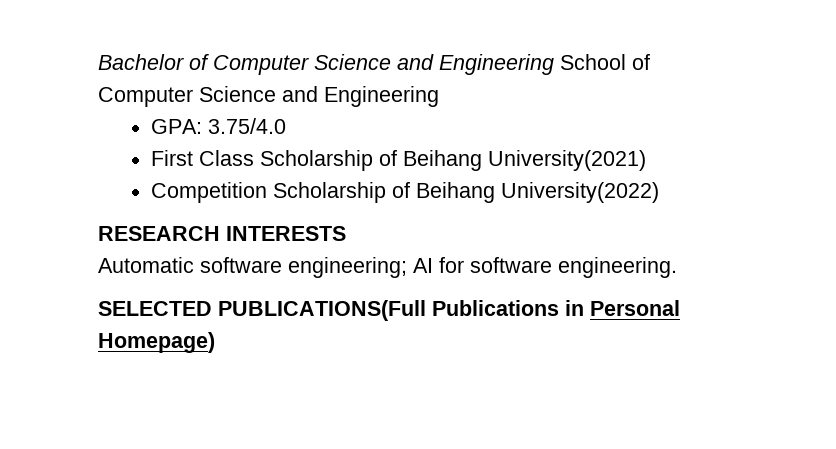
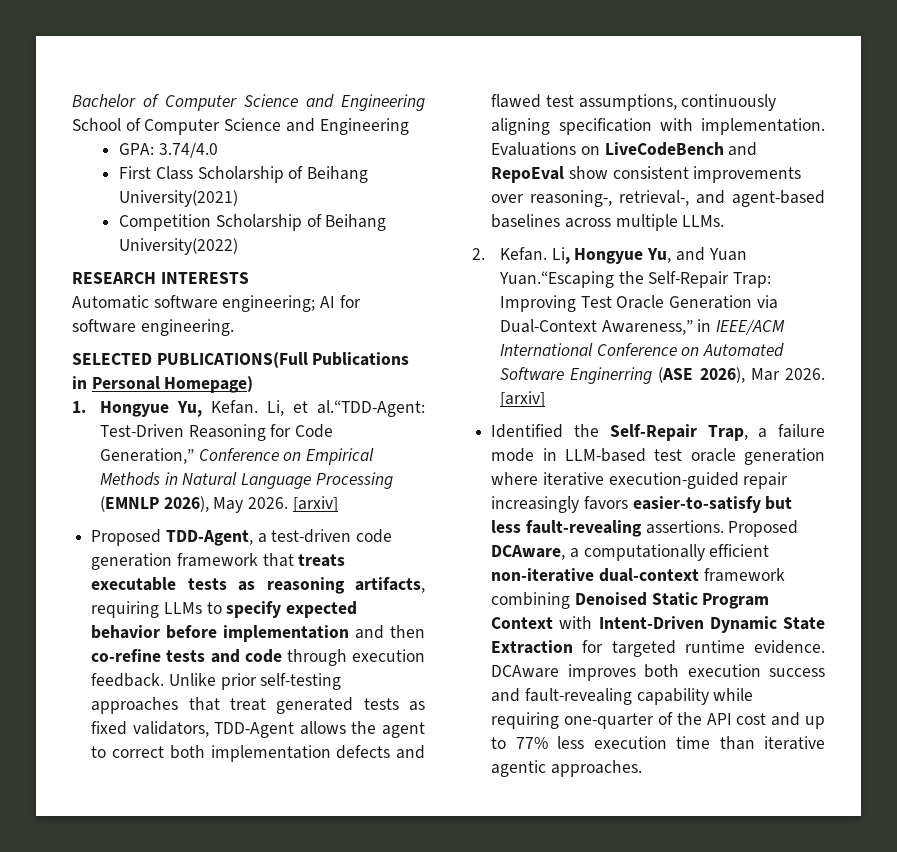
- GPA: 3.75/4.0
+ GPA: 3.74/4.0
+ 1. Hongyue Yu, Kefan. Li, et al.“TDD-Agent: Test-Driven Reasoning for Code Generation,” Conference on Empirical Methods in Natural Language Processing (EMNLP 2026), May 2026. [arxiv]
+ Proposed TDD-Agent, a test-driven code generation framework that treats executable tests as reasoning artifacts, requiring LLMs to specify expected behavior before implementation and then co-refine tests and code through execution feedback. Unlike prior self-testing approaches that treat generated tests as fixed validators, TDD-Agent allows the agent to correct both implementation defects and flawed test assumptions, continuously aligning specification with implementation. Evaluations on LiveCodeBench and RepoEval show consistent improvements over reasoning-, retrieval-, and agent-based baselines across multiple LLMs.
+ 2. Kefan. Li, Hongyue Yu, and Yuan Yuan.“Escaping the Self-Repair Trap: Improving Test Oracle Generation via Dual-Context Awareness,” in IEEE/ACM International Conference on Automated Software Enginerring (ASE 2026), Mar 2026. [arxiv]
+ Identified the Self-Repair Trap, a failure mode in LLM-based test oracle generation where iterative execution-guided repair increasingly favors easier-to-satisfy but less fault-revealing assertions. Proposed DCAware, a computationally efficient non-iterative dual-context framework combining Denoised Static Program Context with Intent-Driven Dynamic State Extraction for targeted runtime evidence. DCAware improves both execution success and fault-revealing capability while requiring one-quarter of the API cost and up to 77% less execution time than iterative agentic approaches.

